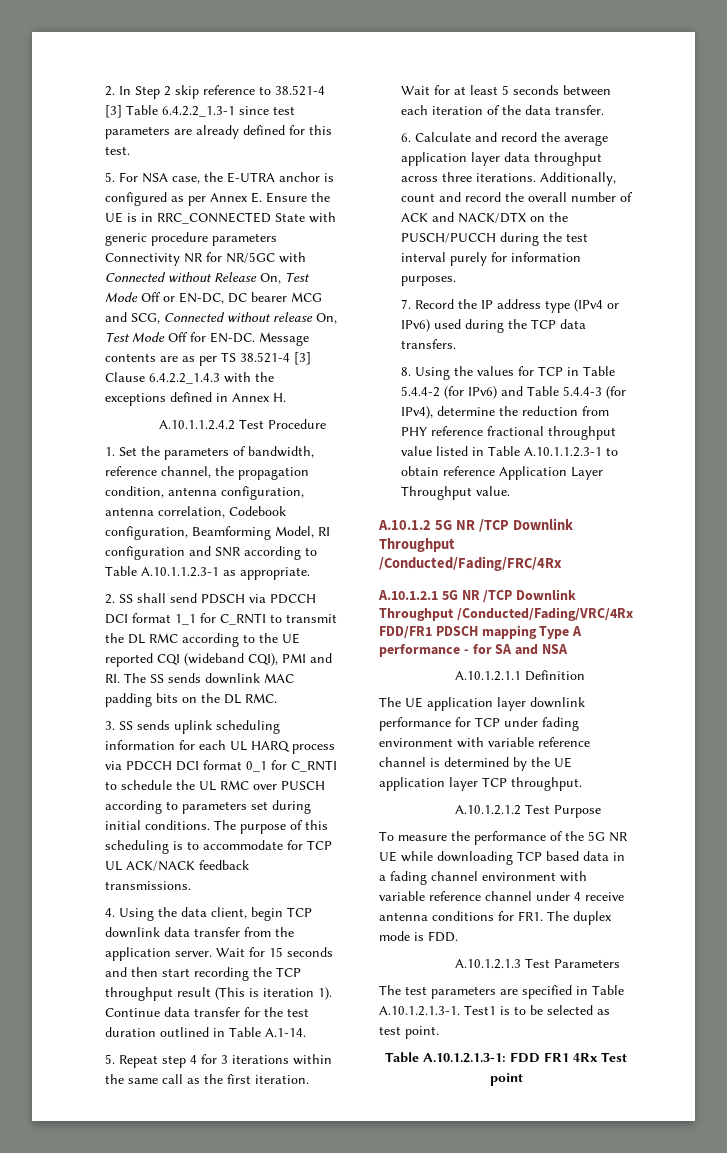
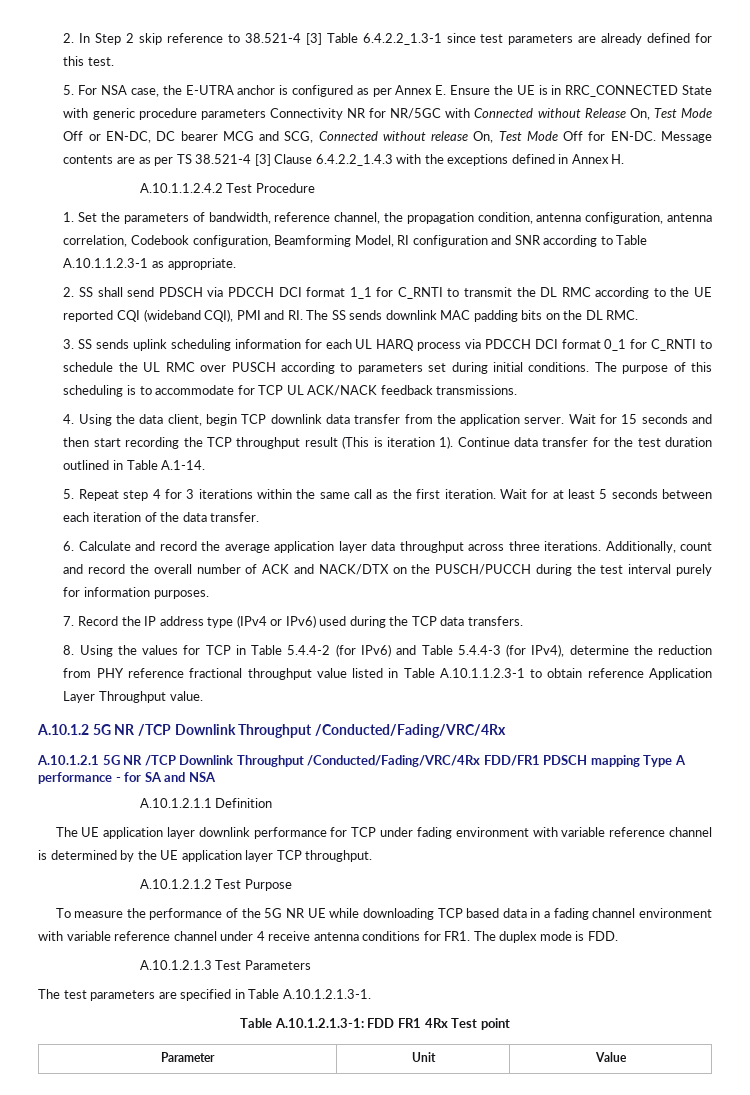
- A.10.1.2 5G NR /TCP Downlink Throughput /Conducted/Fading/FRC/4Rx
+ A.10.1.2 5G NR /TCP Downlink Throughput /Conducted/Fading/VRC/4Rx
- The test parameters are specified in Table A.10.1.2.1.3-1. Test1 is to be selected as test point.
+ The test parameters are specified in Table A.10.1.2.1.3-1.
+ Parameter | Unit | Value

